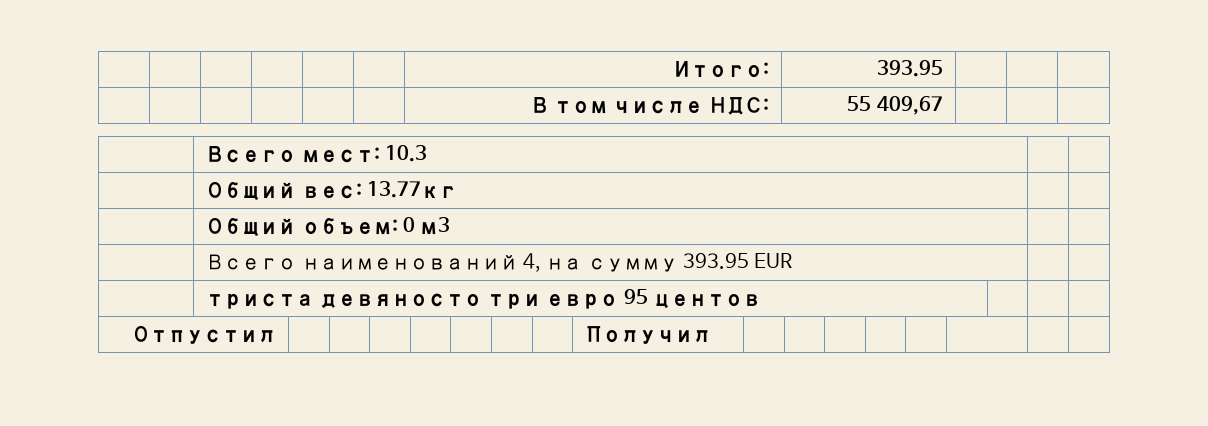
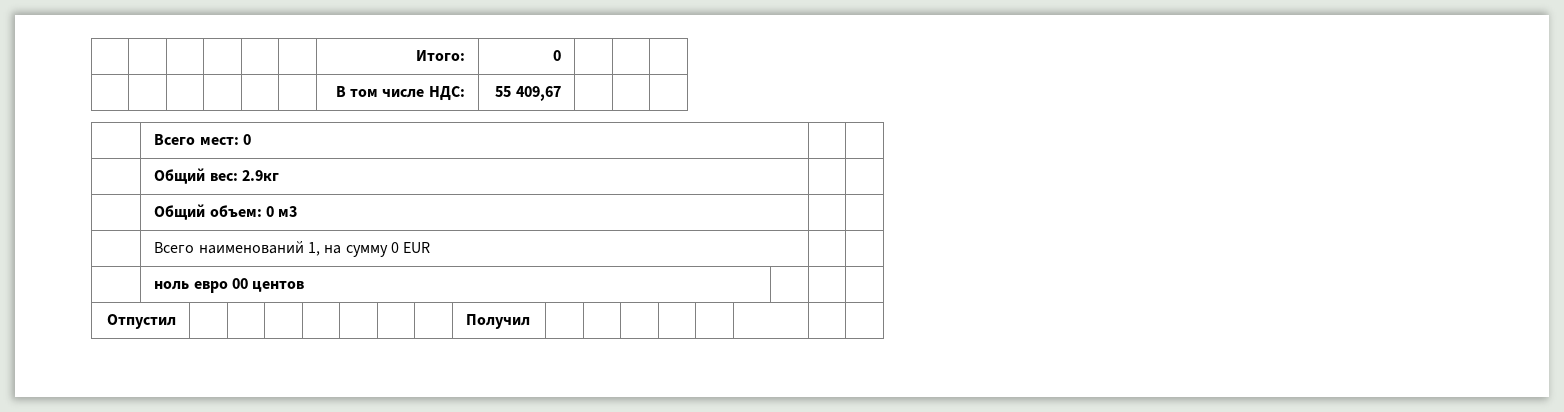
- | | | | | | Итого: | 393.95 | | |
+ | | | | | | Итого: | 0 | | |
- | Всего мест: 10.3 | |
+ | Всего мест: 0 | |
- | Общий вес: 13.77кг | |
+ | Общий вес: 2.9кг | |
- | Всего наименований 4, на сумму 393.95 EUR | |
+ | Всего наименований 1, на сумму 0 EUR | |
- | триста девяносто три евро 95 центов | | |
+ | ноль евро 00 центов | | |

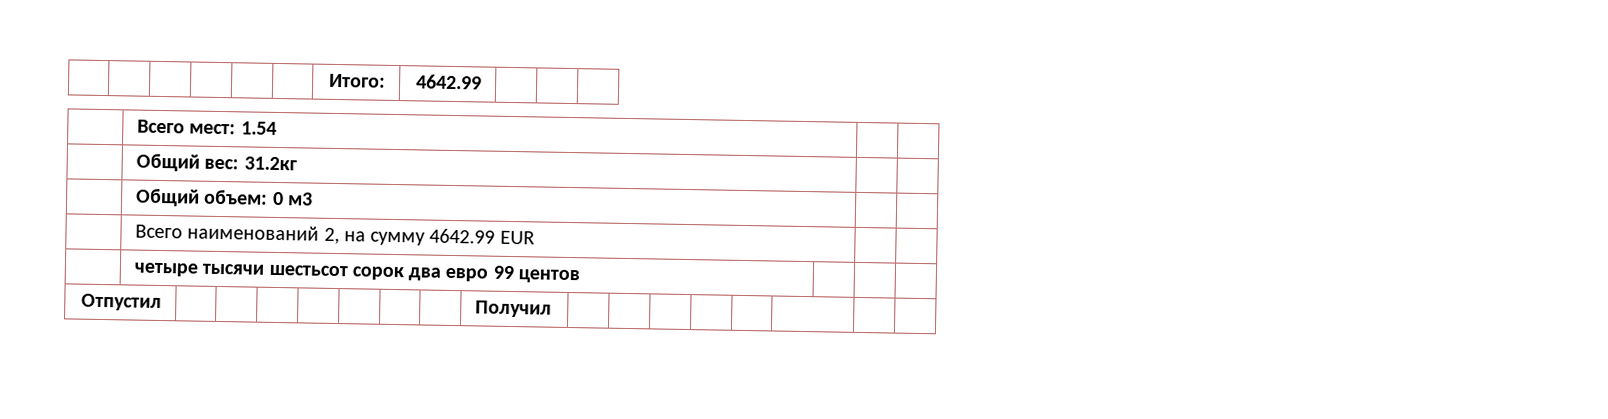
- | | | | | | Итого: | 0 | | |
- | | | | | | В том числе НДС: | 55 409,67 | | |
+ | | | | | | Итого: | 4642.99 | | |
- | Всего мест: 0 | |
+ | Всего мест: 1.54 | |
- | Общий вес: 2.9кг | |
+ | Общий вес: 31.2кг | |
- | Всего наименований 1, на сумму 0 EUR | |
+ | Всего наименований 2, на сумму 4642.99 EUR | |
- | ноль евро 00 центов | | |
+ | четыре тысячи шестьсот сорок два евро 99 центов | | |

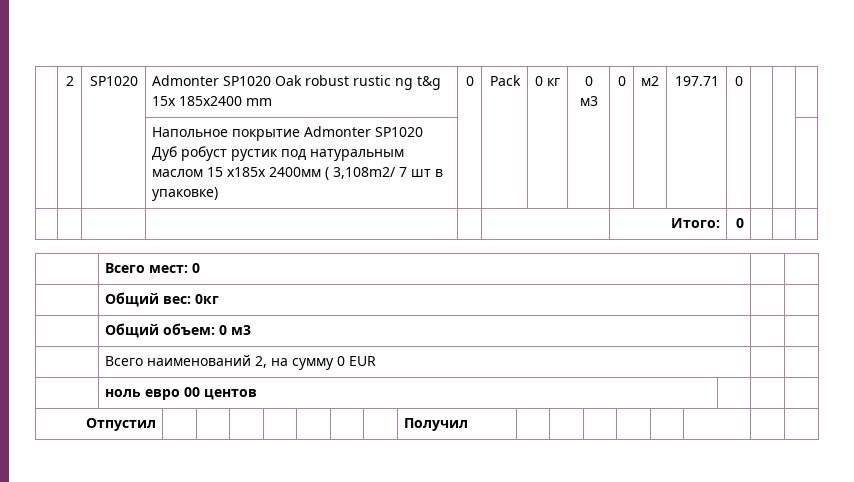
+ | 2 | SP1020 | Admonter SP1020 Oak robust rustic ng t&g 15x 185x2400 mm | 0 | Pack | 0 кг | 0 м3 | 0 | м2 | 197.71 | 0 | | |
+ | | | Напольное покрытие Admonter SP1020 Дуб робуст рустик под натуральным маслом 15 x185x 2400мм ( 3,108m2/ 7 шт в упаковке) | | | | | | | | | | |
- | | | | | | Итого: | 4642.99 | | |
+ | | | | | | Итого: | 0 | | |
- | Всего мест: 1.54 | |
+ | Всего мест: 0 | |
- | Общий вес: 31.2кг | |
+ | Общий вес: 0кг | |
- | Всего наименований 2, на сумму 4642.99 EUR | |
+ | Всего наименований 2, на сумму 0 EUR | |
- | четыре тысячи шестьсот сорок два евро 99 центов | | |
+ | ноль евро 00 центов | | |

